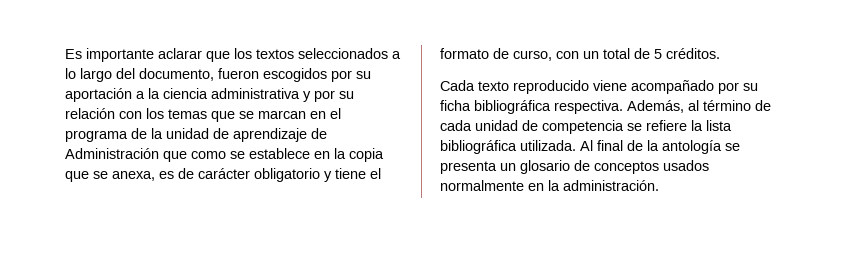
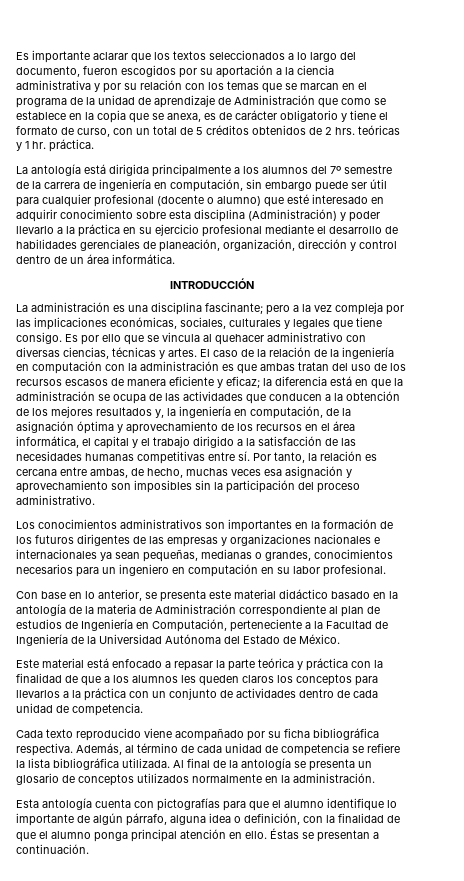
- Es importante aclarar que los textos seleccionados a lo largo del documento, fueron escogidos por su aportación a la ciencia administrativa y por su relación con los temas que se marcan en el programa de la unidad de aprendizaje de Administración que como se establece en la copia que se anexa, es de carácter obligatorio y tiene el formato de curso, con un total de 5 créditos.
+ Es importante aclarar que los textos seleccionados a lo largo del documento, fueron escogidos por su aportación a la ciencia administrativa y por su relación con los temas que se marcan en el programa de la unidad de aprendizaje de Administración que como se establece en la copia que se anexa, es de carácter obligatorio y tiene el formato de curso, con un total de 5 créditos obtenidos de 2 hrs. teóricas y 1 hr. práctica.
+ La antología está dirigida principalmente a los alumnos del 7º semestre de la carrera de ingeniería en computación, sin embargo puede ser útil para cualquier profesional (docente o alumno) que esté interesado en adquirir conocimiento sobre esta disciplina (Administración) y poder llevarlo a la práctica en su ejercicio profesional mediante el desarrollo de habilidades gerenciales de planeación, organización, dirección y control dentro de un área informática.
+ INTRODUCCIÓN
+ La administración es una disciplina fascinante; pero a la vez compleja por las implicaciones económicas, sociales, culturales y legales que tiene consigo. Es por ello que se vincula al quehacer administrativo con diversas ciencias, técnicas y artes. El caso de la relación de la ingeniería en computación con la administración es que ambas tratan del uso de los recursos escasos de manera eficiente y eficaz; la diferencia está en que la administración se ocupa de las actividades que conducen a la obtención de los mejores resultados y, la ingeniería en computación, de la asignación óptima y aprovechamiento de los recursos en el área informática, el capital y el trabajo dirigido a la satisfacción de las necesidades humanas competitivas entre sí. Por tanto, la relación es cercana entre ambas, de hecho, muchas veces esa asignación y aprovechamiento son imposibles sin la participación del proceso administrativo.
+ Los conocimientos administrativos son importantes en la formación de los futuros dirigentes de las empresas y organizaciones nacionales e internacionales ya sean pequeñas, medianas o grandes, conocimientos necesarios para un ingeniero en computación en su labor profesional.
+ Con base en lo anterior, se presenta este material didáctico basado en la antología de la materia de Administración correspondiente al plan de estudios de Ingeniería en Computación, perteneciente a la Facultad de Ingeniería de la Universidad Autónoma del Estado de México.
+ Este material está enfocado a repasar la parte teórica y práctica con la finalidad de que a los alumnos les queden claros los conceptos para llevarlos a la práctica con un conjunto de actividades dentro de cada unidad de competencia.
- Al final de la antología se presenta un glosario de conceptos usados normalmente en la administración.
+ Al final de la antología se presenta un glosario de conceptos utilizados normalmente en la administración.
+ Esta antología cuenta con pictografías para que el alumno identifique lo importante de algún párrafo, alguna idea o definición, con la finalidad de que el alumno ponga principal atención en ello. Éstas se presentan a continuación.

